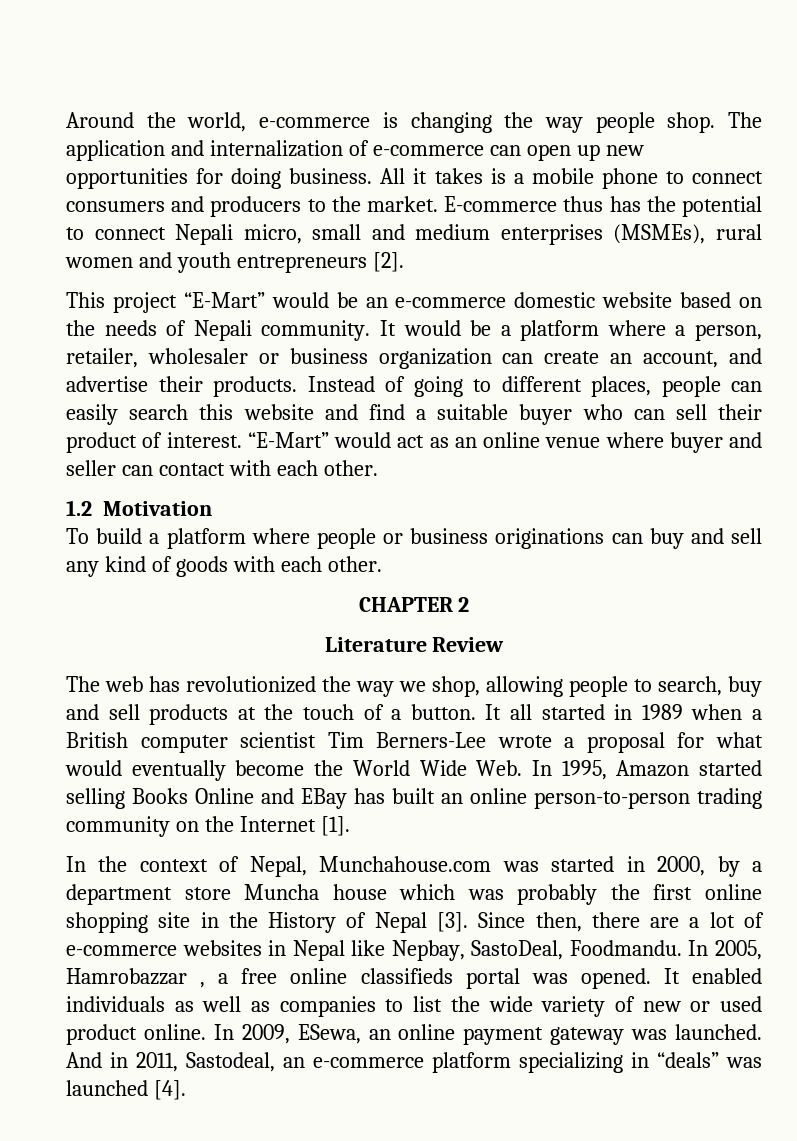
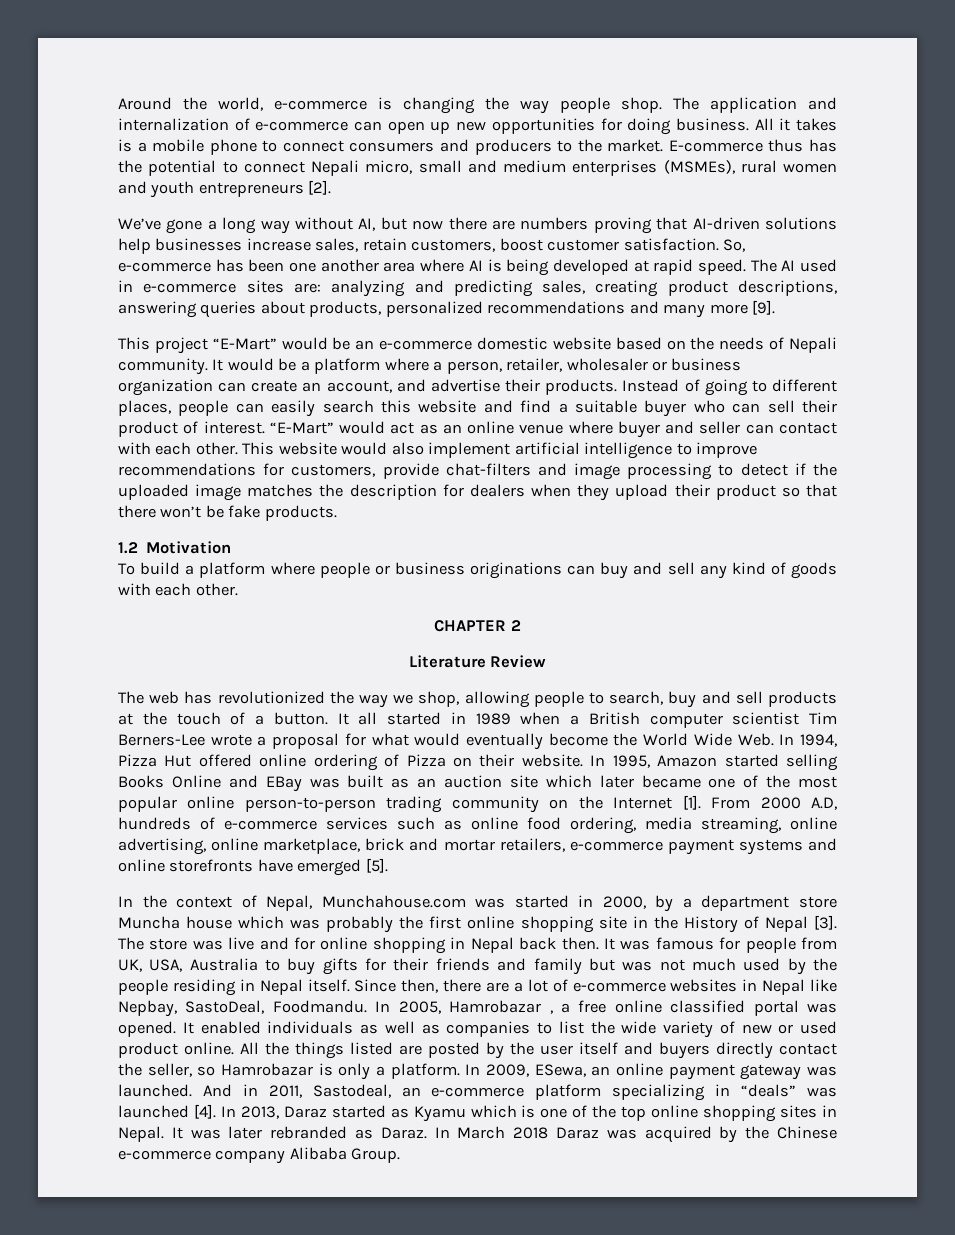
+ We’ve gone a long way without AI, but now there are numbers proving that AI-driven solutions help businesses increase sales, retain customers, boost customer satisfaction. So, e-commerce has been one another area where AI is being developed at rapid speed. The AI used in e-commerce sites are: analyzing and predicting sales, creating product descriptions, answering queries about products, personalized recommendations and many more [9].
+ This website would also implement artificial intelligence to improve recommendations for customers, provide chat-filters and image processing to detect if the uploaded image matches the description for dealers when they upload their product so that there won’t be fake products.
- It all started in 1989 when a British computer scientist Tim Berners-Lee wrote a proposal for what would eventually become the World Wide Web. In 1995, Amazon started selling Books Online and EBay has built an online person-to-person trading community on the Internet [1].
+ It all started in 1989 when a British computer scientist Tim Berners-Lee wrote a proposal for what would eventually become the World Wide Web. In 1994, Pizza Hut offered online ordering of Pizza on their website. In 1995, Amazon started selling Books Online and EBay was built as an auction site which later became one of the most popular online person-to-person trading community on the Internet [1]. From 2000 A.D, hundreds of e-commerce services such as online food ordering, media streaming, online advertising, online marketplace, brick and mortar retailers, e-commerce payment systems and online storefronts have emerged [5].
+ The store was live and for online shopping in Nepal back then. It was famous for people from UK, USA, Australia to buy gifts for their friends and family but was not much used by the people residing in Nepal itself.
- In 2005, Hamrobazzar , a free online classifieds portal was opened.
+ In 2005, Hamrobazar , a free online classified portal was opened.
+ All the things listed are posted by the user itself and buyers directly contact the seller, so Hamrobazar is only a platform.
+ In 2013, Daraz started as Kyamu which is one of the top online shopping sites in Nepal. It was later rebranded as Daraz. In March 2018 Daraz was acquired by the Chinese e-commerce company Alibaba Group.

